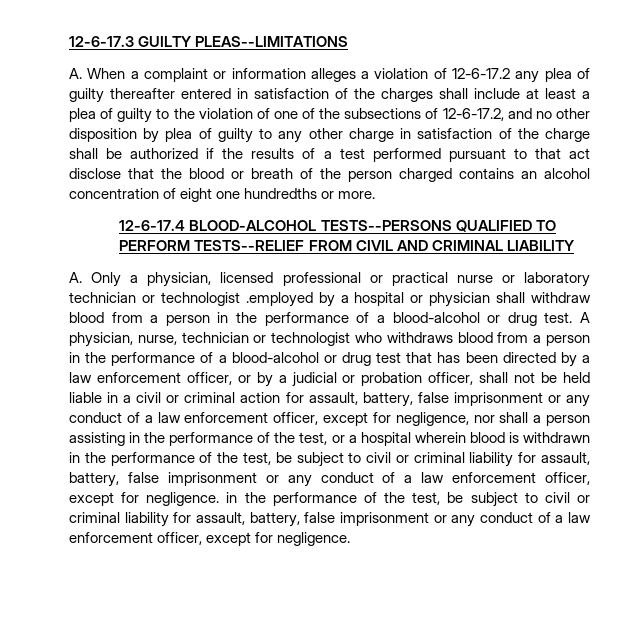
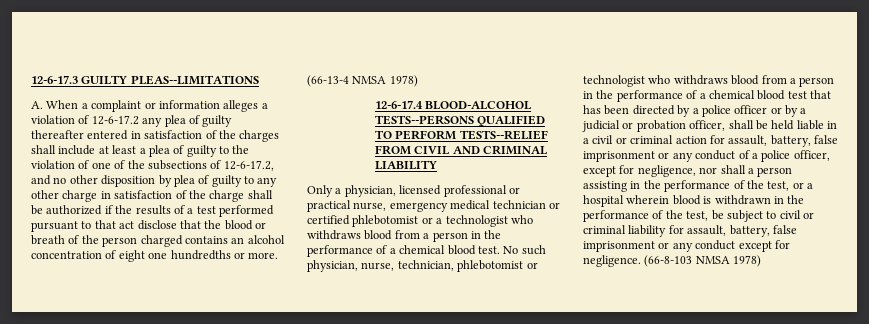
+ (66-13-4 NMSA 1978)
- A. Only a physician, licensed professional or practical nurse or laboratory technician or technologist .employed by a hospital or physician shall withdraw blood from a person in the performance of a blood-alcohol or drug test. A physician, nurse, technician or technologist who withdraws blood from a person in the performance of a blood-alcohol or drug test that has been directed by a law enforcement officer, or by a judicial or probation officer, shall not be held liable in a civil or criminal action for assault, battery, false imprisonment or any conduct of a law enforcement officer, except for negligence, nor shall a person assisting in the performance of the test, or a hospital wherein blood is withdrawn in the performance of the test, be subject to civil or criminal liability for assault, battery, false imprisonment or any conduct of a law enforcement officer, except for negligence. in the performance of the test, be subject to civil or criminal liability for assault, battery, false imprisonment or any conduct of a law enforcement officer, except for negligence.
+ Only a physician, licensed professional or practical nurse, emergency medical technician or certified phlebotomist or a technologist who withdraws blood from a person in the performance of a chemical blood test. No such physician, nurse, technician, phlebotomist or technologist who withdraws blood from a person in the performance of a chemical blood test that has been directed by a police officer or by a judicial or probation officer, shall be held liable in a civil or criminal action for assault, battery, false imprisonment or any conduct of a police officer, except for negligence, nor shall a person assisting in the performance of the test, or a hospital wherein blood is withdrawn in the performance of the test, be subject to civil or criminal liability for assault, battery, false imprisonment or any conduct except for negligence. (66-8-103 NMSA 1978)

